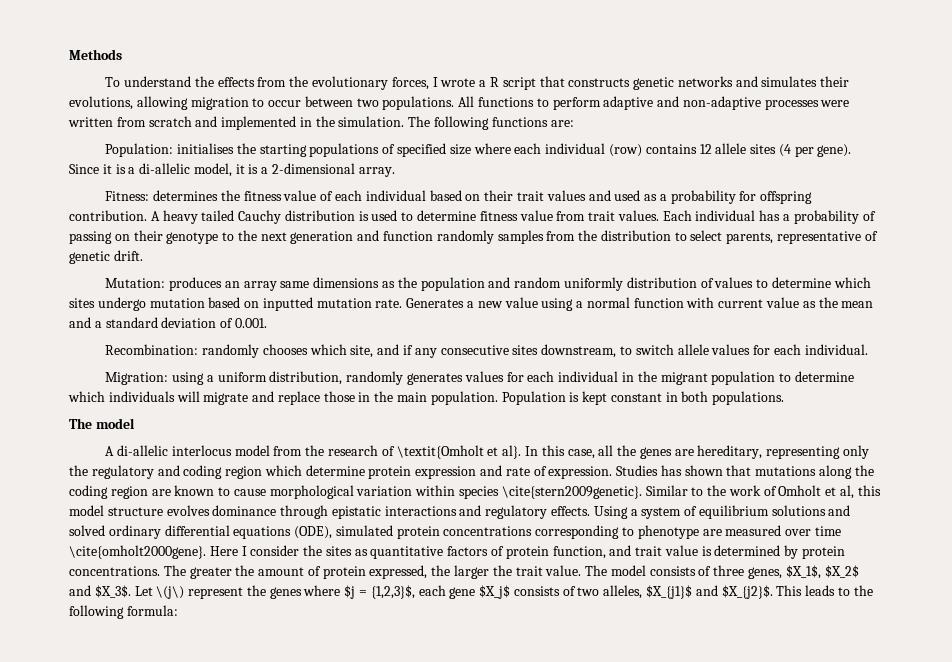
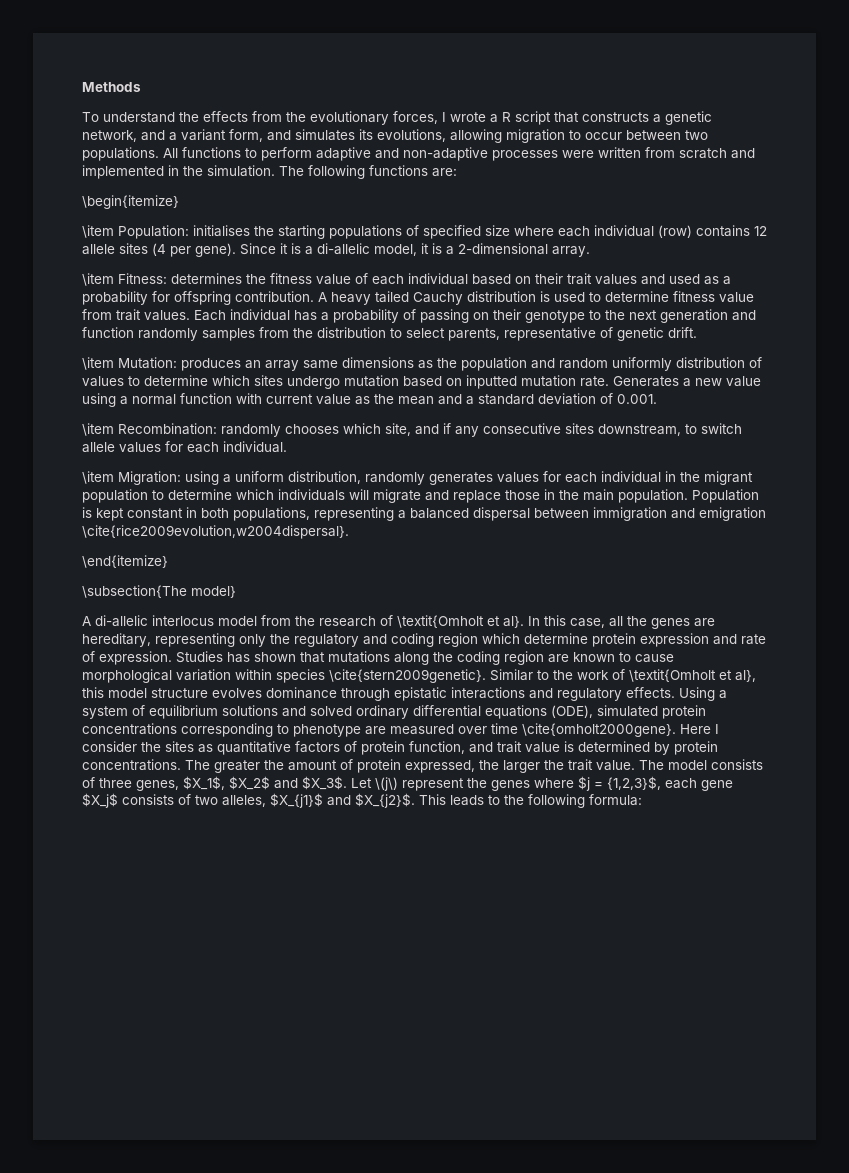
- To understand the effects from the evolutionary forces, I wrote a R script that constructs genetic networks and simulates their evolutions, allowing migration to occur between two populations.
+ To understand the effects from the evolutionary forces, I wrote a R script that constructs a genetic network, and a variant form, and simulates its evolutions, allowing migration to occur between two populations.
- Population: initialises the starting populations of specified size where each individual (row) contains 12 allele sites (4 per gene).
+ \begin{itemize}
+ \item Population: initialises the starting populations of specified size where each individual (row) contains 12 allele sites (4 per gene).
- Fitness: determines the fitness value of each individual based on their trait values and used as a probability for offspring contribution.
+ \item Fitness: determines the fitness value of each individual based on their trait values and used as a probability for offspring contribution.
- Mutation: produces an array same dimensions as the population and random uniformly distribution of values to determine which sites undergo mutation based on inputted mutation rate.
+ \item Mutation: produces an array same dimensions as the population and random uniformly distribution of values to determine which sites undergo mutation based on inputted mutation rate.
- Recombination: randomly chooses which site, and if any consecutive sites downstream, to switch allele values for each individual.
+ \item Recombination: randomly chooses which site, and if any consecutive sites downstream, to switch allele values for each individual.
- Migration: using a uniform distribution, randomly generates values for each individual in the migrant population to determine which individuals will migrate and replace those in the main population.
+ \item Migration: using a uniform distribution, randomly generates values for each individual in the migrant population to determine which individuals will migrate and replace those in the main population.
- Population is kept constant in both populations.
- The model
+ Population is kept constant in both populations, representing a balanced dispersal between immigration and emigration \cite{rice2009evolution,w2004dispersal}.
+ \end{itemize}
+ \subsection{The model}
- Similar to the work of Omholt et al, this model structure evolves dominance through epistatic interactions and regulatory effects.
+ Similar to the work of \textit{Omholt et al}, this model structure evolves dominance through epistatic interactions and regulatory effects.

